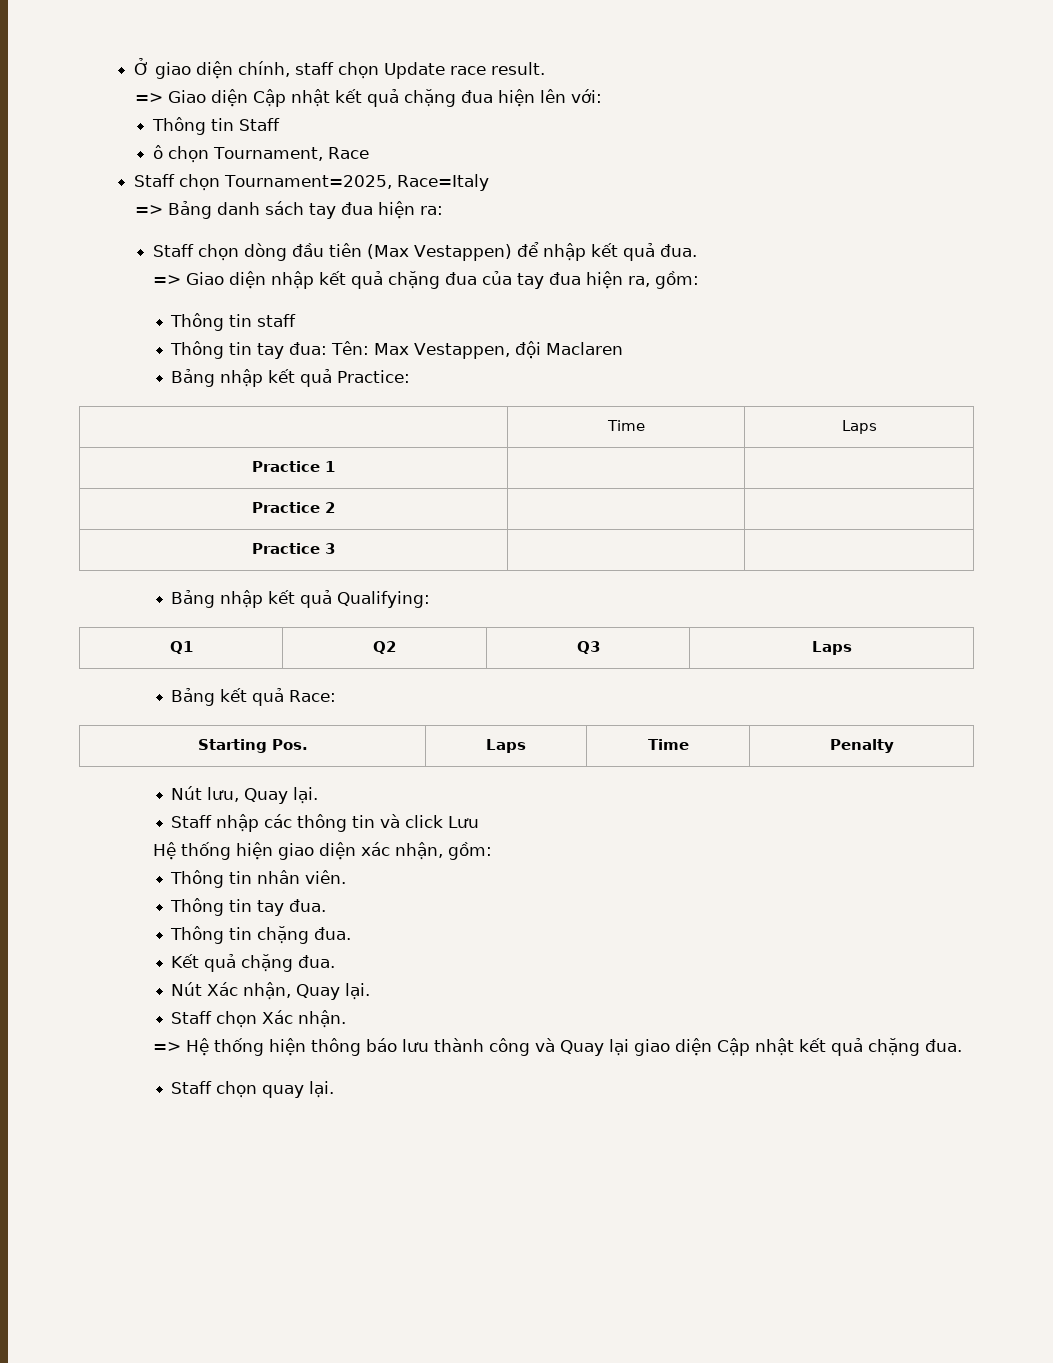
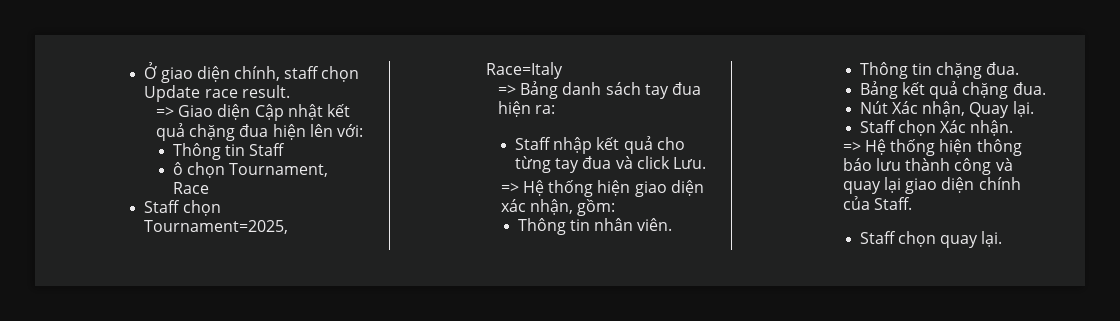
- Staff chọn dòng đầu tiên (Max Vestappen) để nhập kết quả đua.
- => Giao diện nhập kết quả chặng đua của tay đua hiện ra, gồm:
- Thông tin staff
- Thông tin tay đua: Tên: Max Vestappen, đội Maclaren
- Bảng nhập kết quả Practice:
- | Time | Laps
- Practice 1 | |
- Practice 2 | |
- Practice 3 | |
- Bảng nhập kết quả Qualifying:
- Q1 | Q2 | Q3 | Laps
- Bảng kết quả Race:
- Starting Pos. | Laps | Time | Penalty
- Nút lưu, Quay lại.
- Staff nhập các thông tin và click Lưu
- Hệ thống hiện giao diện xác nhận, gồm:
+ Staff nhập kết quả cho từng tay đua và click Lưu.
+ => Hệ thống hiện giao diện xác nhận, gồm:
- Thông tin tay đua.
- Kết quả chặng đua.
+ Bảng kết quả chặng đua.
- => Hệ thống hiện thông báo lưu thành công và Quay lại giao diện Cập nhật kết quả chặng đua.
+ => Hệ thống hiện thông báo lưu thành công và quay lại giao diện chính của Staff.

